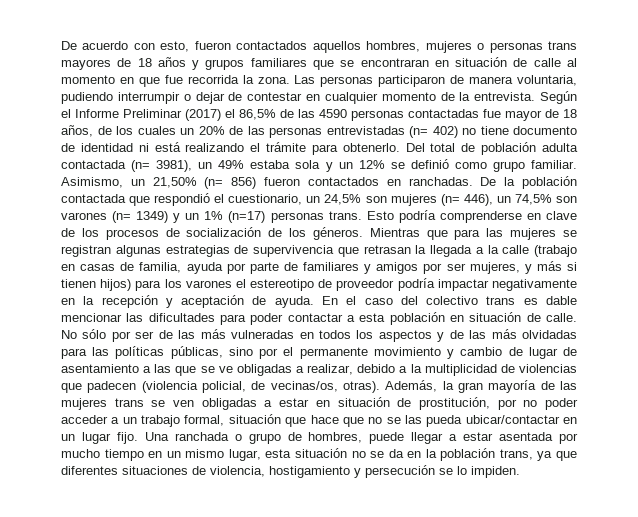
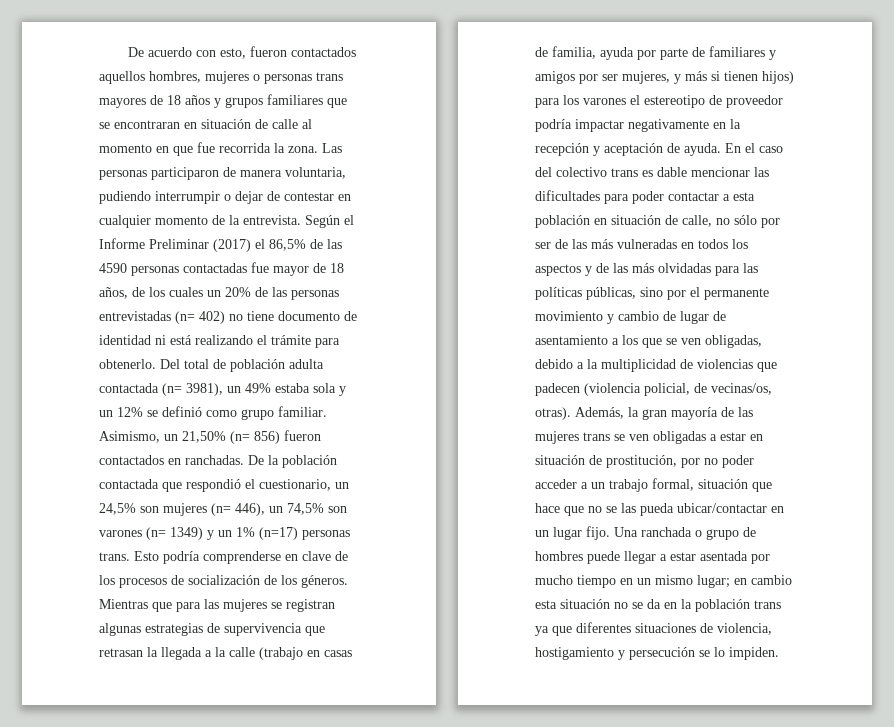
- En el caso del colectivo trans es dable mencionar las dificultades para poder contactar a esta población en situación de calle. No sólo por ser de las más vulneradas en todos los aspectos y de las más olvidadas para las políticas públicas, sino por el permanente movimiento y cambio de lugar de asentamiento a las que se ve obligadas a realizar, debido a la multiplicidad de violencias que padecen (violencia policial, de vecinas/os, otras).
+ En el caso del colectivo trans es dable mencionar las dificultades para poder contactar a esta población en situación de calle, no sólo por ser de las más vulneradas en todos los aspectos y de las más olvidadas para las políticas públicas, sino por el permanente movimiento y cambio de lugar de asentamiento a los que se ven obligadas, debido a la multiplicidad de violencias que padecen (violencia policial, de vecinas/os, otras).
- Una ranchada o grupo de hombres, puede llegar a estar asentada por mucho tiempo en un mismo lugar, esta situación no se da en la población trans, ya que diferentes situaciones de violencia, hostigamiento y persecución se lo impiden.
+ Una ranchada o grupo de hombres puede llegar a estar asentada por mucho tiempo en un mismo lugar; en cambio esta situación no se da en la población trans ya que diferentes situaciones de violencia, hostigamiento y persecución se lo impiden.

